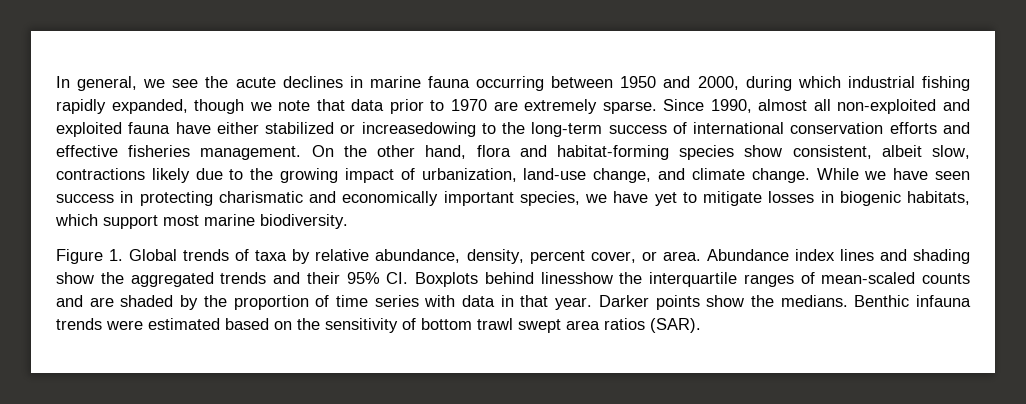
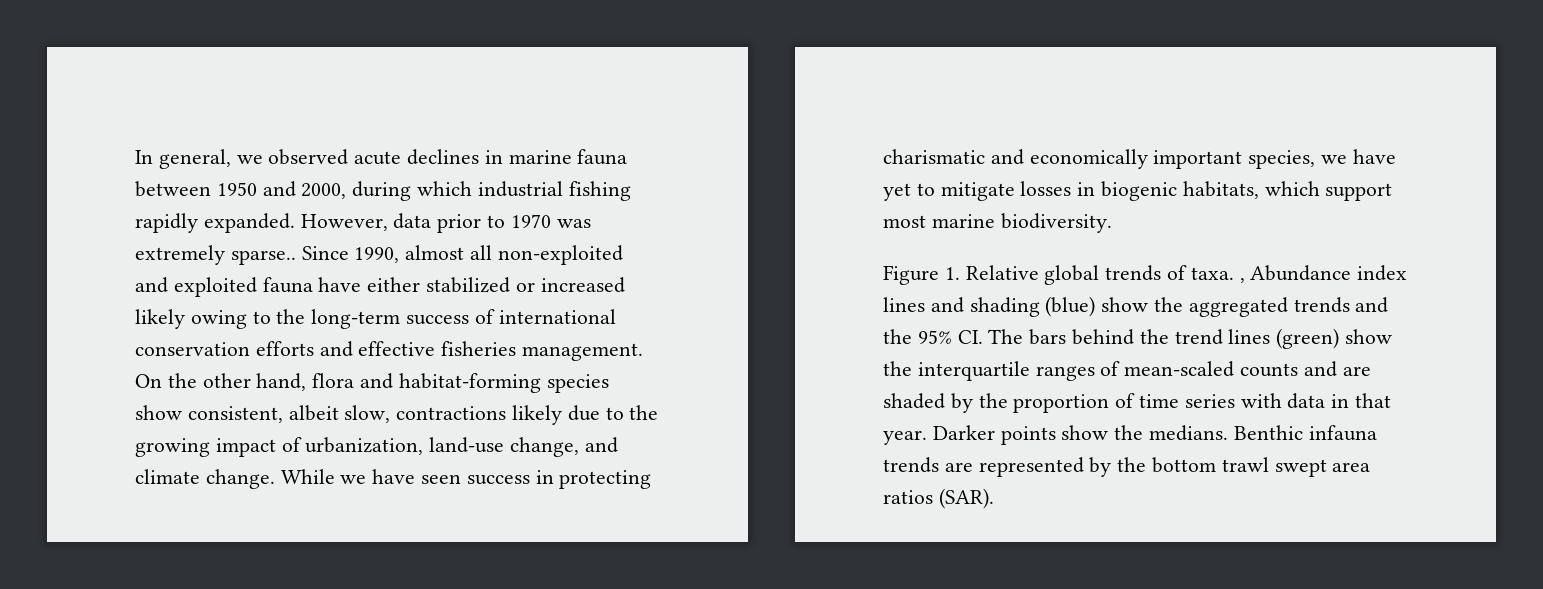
- In general, we see the acute declines in marine fauna occurring between 1950 and 2000, during which industrial fishing rapidly expanded, though we note that data prior to 1970 are extremely sparse.
+ In general, we observed acute declines in marine fauna between 1950 and 2000, during which industrial fishing rapidly expanded. However, data prior to 1970 was extremely sparse..
- Since 1990, almost all non-exploited and exploited fauna have either stabilized or increasedowing to the long-term success of international conservation efforts and effective fisheries management.
+ Since 1990, almost all non-exploited and exploited fauna have either stabilized or increased likely owing to the long-term success of international conservation efforts and effective fisheries management.
- Figure 1. Global trends of taxa by relative abundance, density, percent cover, or area. Abundance index lines and shading show the aggregated trends and their 95% CI. Boxplots behind linesshow the interquartile ranges of mean-scaled counts and are shaded by the proportion of time series with data in that year.
+ Figure 1. Relative global trends of taxa. , Abundance index lines and shading (blue) show the aggregated trends and the 95% CI. The bars behind the trend lines (green) show the interquartile ranges of mean-scaled counts and are shaded by the proportion of time series with data in that year.
- Benthic infauna trends were estimated based on the sensitivity of bottom trawl swept area ratios (SAR).
+ Benthic infauna trends are represented by the bottom trawl swept area ratios (SAR).

